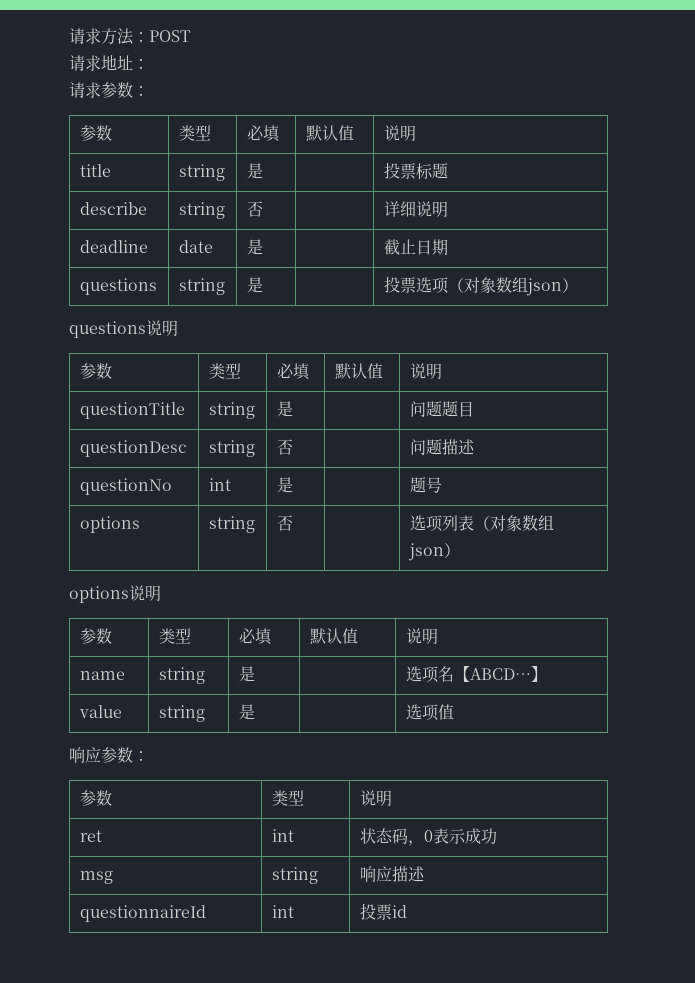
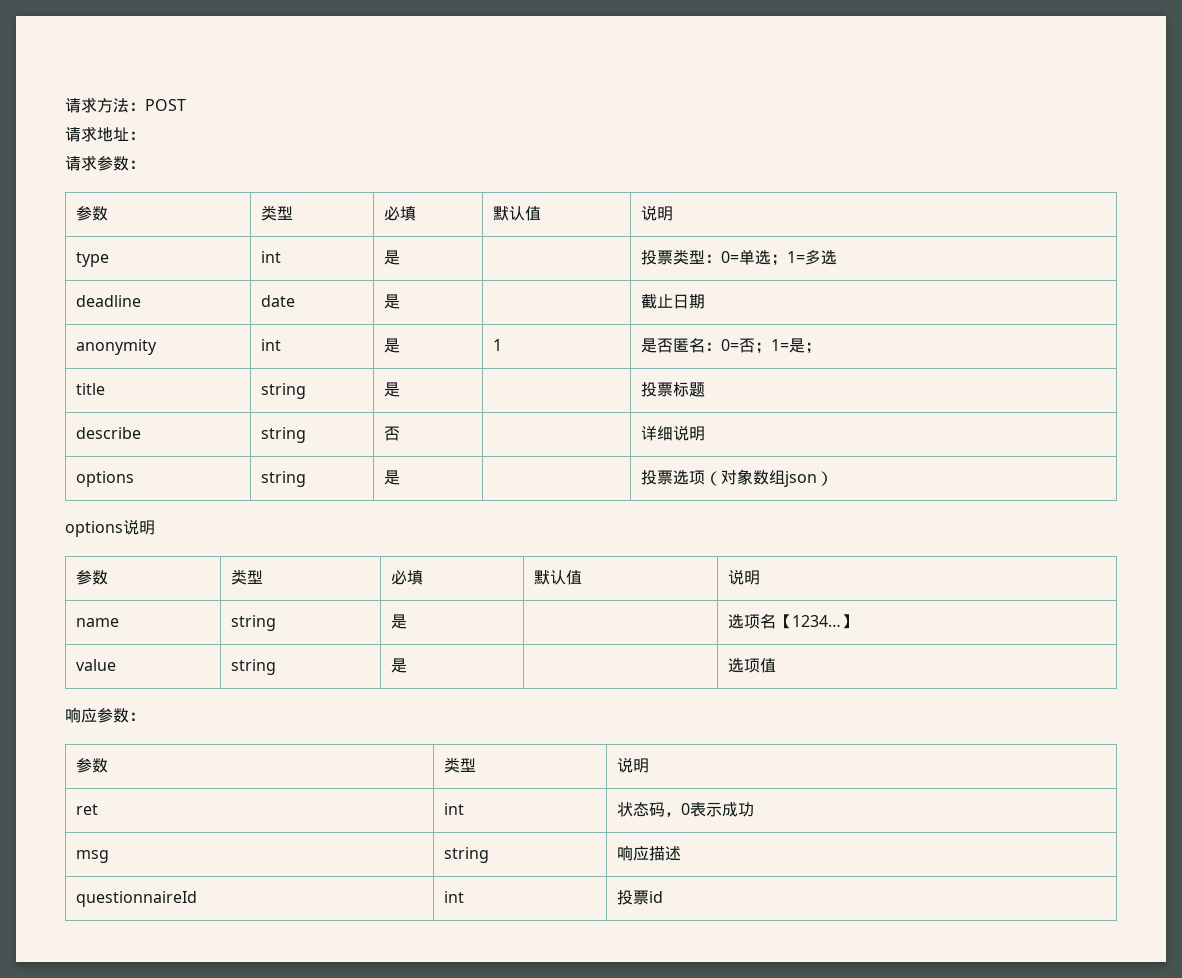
+ type | int | 是 | | 投票类型：0=单选；1=多选
+ deadline | date | 是 | | 截止日期
+ anonymity | int | 是 | 1 | 是否匿名：0=否；1=是；
- deadline | date | 是 | | 截止日期
- questions | string | 是 | | 投票选项（对象数组json）
+ options | string | 是 | | 投票选项（对象数组json）
- questions说明
- 参数 | 类型 | 必填 | 默认值 | 说明
- questionTitle | string | 是 | | 问题题目
- questionDesc | string | 否 | | 问题描述
- questionNo | int | 是 | | 题号
- options | string | 否 | | 选项列表（对象数组json）
- name | string | 是 | | 选项名【ABCD…】
+ name | string | 是 | | 选项名【1234…】

